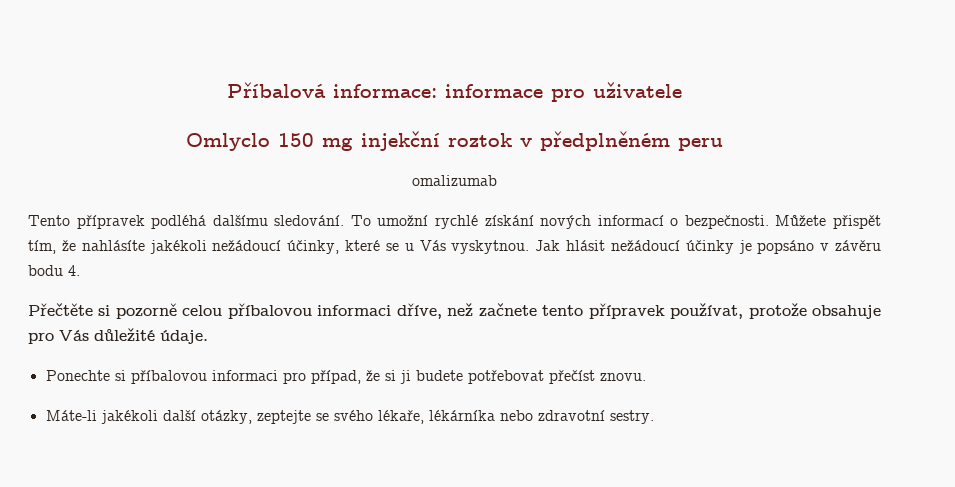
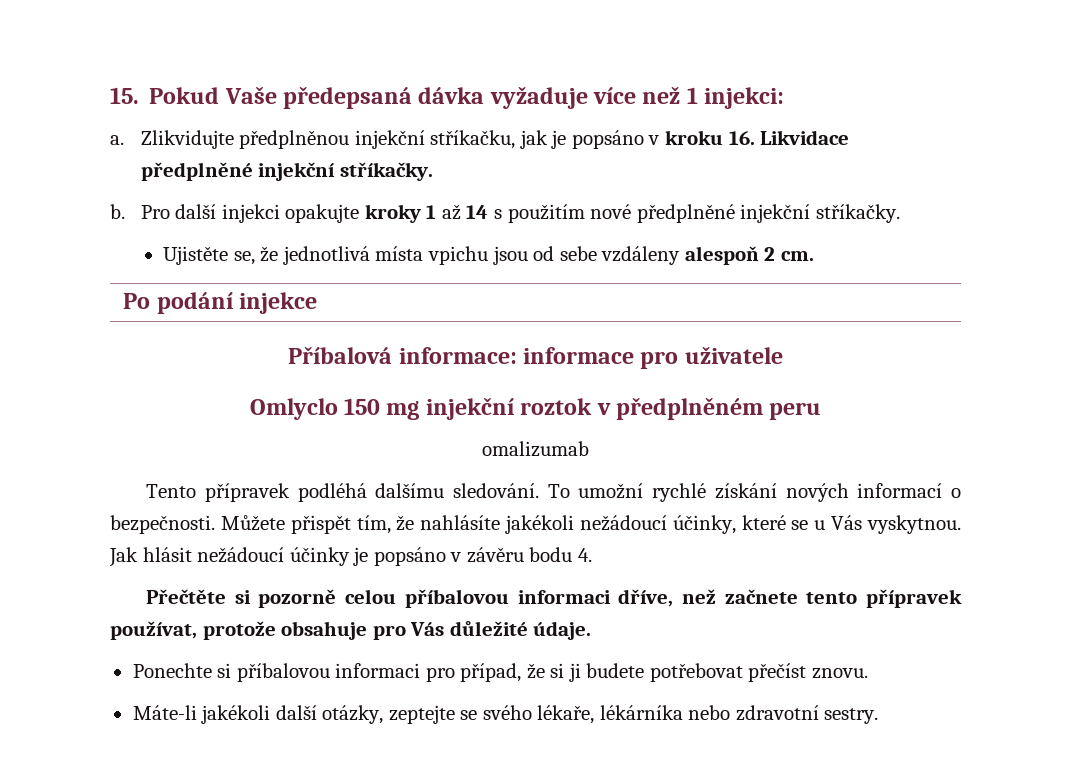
+ 15. Pokud Vaše předepsaná dávka vyžaduje více než 1 injekci:
+ a. Zlikvidujte předplněnou injekční stříkačku, jak je popsáno v kroku 16. Likvidace předplněné injekční stříkačky.
+ b. Pro další injekci opakujte kroky 1 až 14 s použitím nové předplněné injekční stříkačky.
+ Ujistěte se, že jednotlivá místa vpichu jsou od sebe vzdáleny alespoň 2 cm.
+ Po podání injekce

